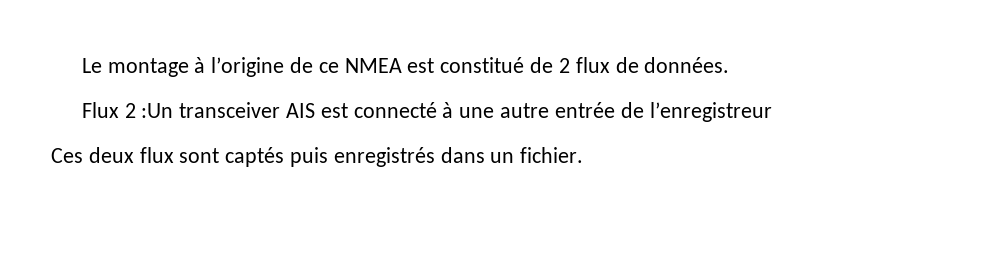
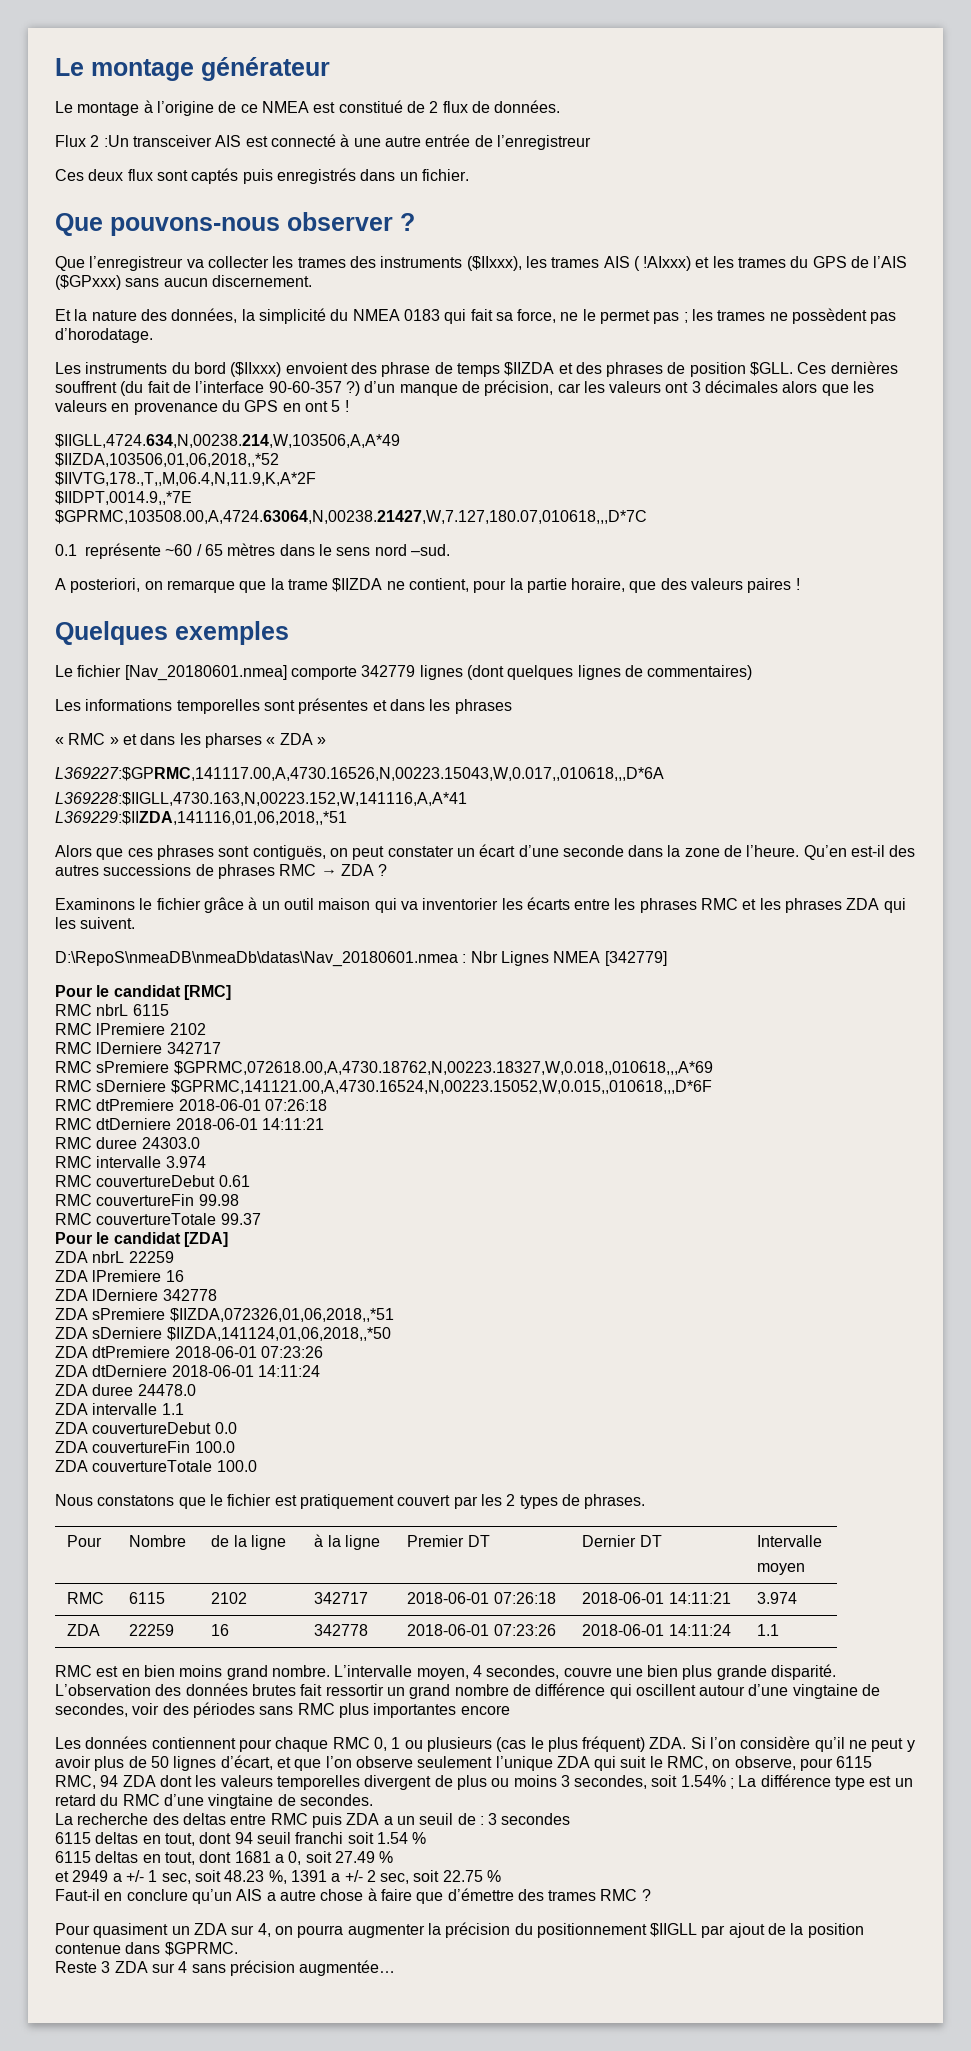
+ Le montage générateur
+ Que pouvons-nous observer ?
+ Que l’enregistreur va collecter les trames des instruments ($IIxxx), les trames AIS ( !AIxxx) et les trames du GPS de l’AIS ($GPxxx) sans aucun discernement.
+ Et la nature des données, la simplicité du NMEA 0183 qui fait sa force, ne le permet pas ; les trames ne possèdent pas d’horodatage.
+ Les instruments du bord ($IIxxx) envoient des phrase de temps $IIZDA et des phrases de position $GLL. Ces dernières souffrent (du fait de l’interface 90-60-357 ?) d’un manque de précision, car les valeurs ont 3 décimales alors que les valeurs en provenance du GPS en ont 5 !
+ $IIGLL,4724.634,N,00238.214,W,103506,A,A*49
+ $IIZDA,103506,01,06,2018,,*52
+ $IIVTG,178.,T,,M,06.4,N,11.9,K,A*2F
+ $IIDPT,0014.9,,*7E
+ $GPRMC,103508.00,A,4724.63064,N,00238.21427,W,7.127,180.07,010618,,,D*7C
+ 0.1 représente ~60 / 65 mètres dans le sens nord –sud.
+ A posteriori, on remarque que la trame $IIZDA ne contient, pour la partie horaire, que des valeurs paires !
+ Quelques exemples
+ Le fichier [Nav_20180601.nmea] comporte 342779 lignes (dont quelques lignes de commentaires)
+ Les informations temporelles sont présentes et dans les phrases
+ « RMC » et dans les pharses « ZDA »
+ L369227:$GPRMC,141117.00,A,4730.16526,N,00223.15043,W,0.017,,010618,,,D*6A
+ L369228:$IIGLL,4730.163,N,00223.152,W,141116,A,A*41
+ L369229:$IIZDA,141116,01,06,2018,,*51
+ Alors que ces phrases sont contiguës, on peut constater un écart d’une seconde dans la zone de l’heure. Qu’en est-il des autres successions de phrases RMC → ZDA ?
+ Examinons le fichier grâce à un outil maison qui va inventorier les écarts entre les phrases RMC et les phrases ZDA qui les suivent.
+ D:\RepoS\nmeaDB\nmeaDb\datas\Nav_20180601.nmea : Nbr Lignes NMEA [342779]
+ Pour le candidat [RMC]
+ RMC nbrL 6115
+ RMC lPremiere 2102
+ RMC lDerniere 342717
+ RMC sPremiere $GPRMC,072618.00,A,4730.18762,N,00223.18327,W,0.018,,010618,,,A*69
+ RMC sDerniere $GPRMC,141121.00,A,4730.16524,N,00223.15052,W,0.015,,010618,,,D*6F
+ RMC dtPremiere 2018-06-01 07:26:18
+ RMC dtDerniere 2018-06-01 14:11:21
+ RMC duree 24303.0
+ RMC intervalle 3.974
+ RMC couvertureDebut 0.61
+ RMC couvertureFin 99.98
+ RMC couvertureTotale 99.37
+ Pour le candidat [ZDA]
+ ZDA nbrL 22259
+ ZDA lPremiere 16
+ ZDA lDerniere 342778
+ ZDA sPremiere $IIZDA,072326,01,06,2018,,*51
+ ZDA sDerniere $IIZDA,141124,01,06,2018,,*50
+ ZDA dtPremiere 2018-06-01 07:23:26
+ ZDA dtDerniere 2018-06-01 14:11:24
+ ZDA duree 24478.0
+ ZDA intervalle 1.1
+ ZDA couvertureDebut 0.0
+ ZDA couvertureFin 100.0
+ ZDA couvertureTotale 100.0
+ Nous constatons que le fichier est pratiquement couvert par les 2 types de phrases.
+ Pour | Nombre | de la ligne | à la ligne | Premier DT | Dernier DT | Intervalle
+ moyen
+ RMC | 6115 | 2102 | 342717 | 2018-06-01 07:26:18 | 2018-06-01 14:11:21 | 3.974
+ ZDA | 22259 | 16 | 342778 | 2018-06-01 07:23:26 | 2018-06-01 14:11:24 | 1.1
+ RMC est en bien moins grand nombre. L’intervalle moyen, 4 secondes, couvre une bien plus grande disparité. L’observation des données brutes fait ressortir un grand nombre de différence qui oscillent autour d’une vingtaine de secondes, voir des périodes sans RMC plus importantes encore
+ Les données contiennent pour chaque RMC 0, 1 ou plusieurs (cas le plus fréquent) ZDA. Si l’on considère qu’il ne peut y avoir plus de 50 lignes d’écart, et que l’on observe seulement l’unique ZDA qui suit le RMC, on observe, pour 6115 RMC, 94 ZDA dont les valeurs temporelles divergent de plus ou moins 3 secondes, soit 1.54% ; La différence type est un retard du RMC d’une vingtaine de secondes.
+ La recherche des deltas entre RMC puis ZDA a un seuil de : 3 secondes
+ 6115 deltas en tout, dont 94 seuil franchi soit 1.54 %
+ 6115 deltas en tout, dont 1681 a 0, soit 27.49 %
+ et 2949 a +/- 1 sec, soit 48.23 %, 1391 a +/- 2 sec, soit 22.75 %
+ Faut-il en conclure qu’un AIS a autre chose à faire que d’émettre des trames RMC ?
+ Pour quasiment un ZDA sur 4, on pourra augmenter la précision du positionnement $IIGLL par ajout de la position contenue dans $GPRMC.
+ Reste 3 ZDA sur 4 sans précision augmentée…

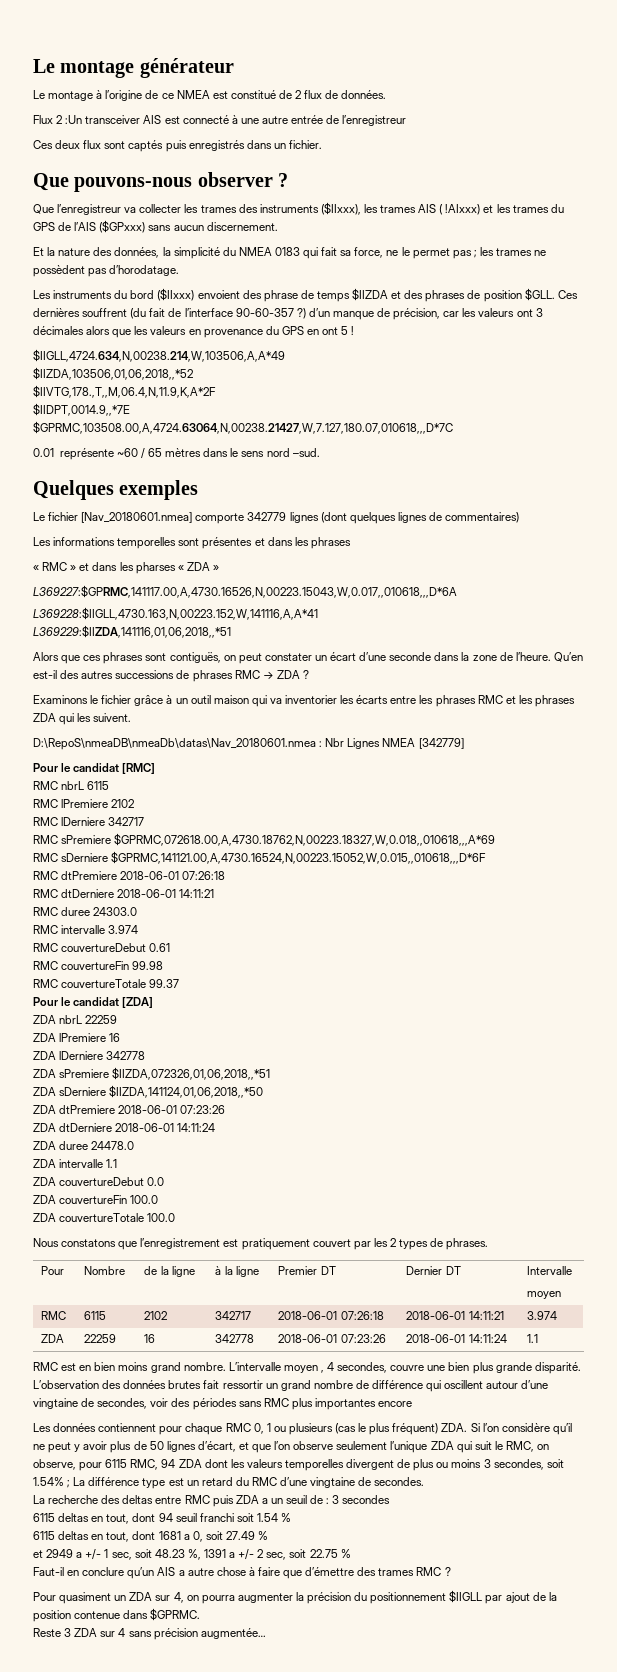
- 0.1 représente ~60 / 65 mètres dans le sens nord –sud.
+ 0.01 représente ~60 / 65 mètres dans le sens nord –sud.
- A posteriori, on remarque que la trame $IIZDA ne contient, pour la partie horaire, que des valeurs paires !
- Nous constatons que le fichier est pratiquement couvert par les 2 types de phrases.
+ Nous constatons que l’enregistrement est pratiquement couvert par les 2 types de phrases.
- L’intervalle moyen, 4 secondes, couvre une bien plus grande disparité.
+ L’intervalle moyen , 4 secondes, couvre une bien plus grande disparité.

